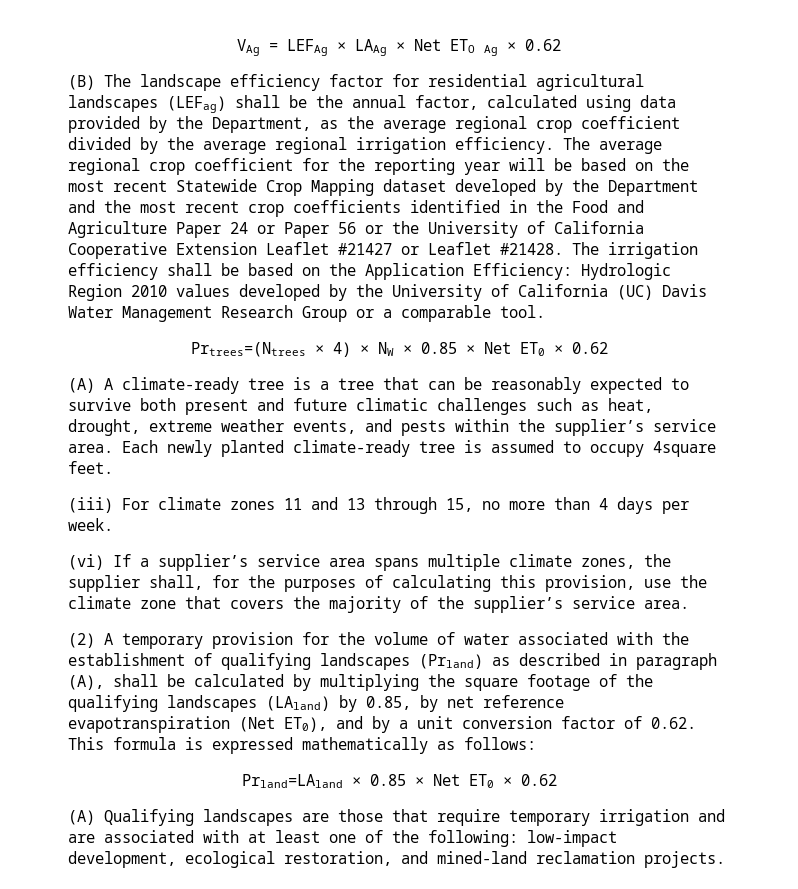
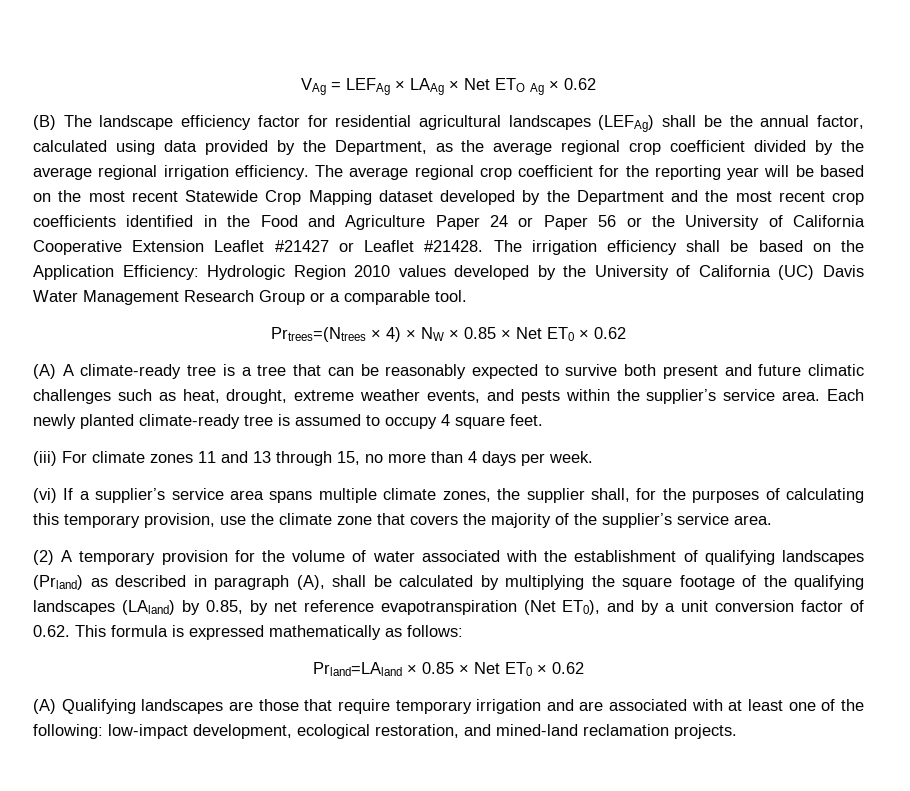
- (B) The landscape efficiency factor for residential agricultural landscapes (LEFag) shall be the annual factor, calculated using data provided by the Department, as the average regional crop coefficient divided by the average regional irrigation efficiency.
+ (B) The landscape efficiency factor for residential agricultural landscapes (LEFAg) shall be the annual factor, calculated using data provided by the Department, as the average regional crop coefficient divided by the average regional irrigation efficiency.
- Each newly planted climate-ready tree is assumed to occupy 4square feet.
+ Each newly planted climate-ready tree is assumed to occupy 4 square feet.
- (vi) If a supplier’s service area spans multiple climate zones, the supplier shall, for the purposes of calculating this provision, use the climate zone that covers the majority of the supplier’s service area.
+ (vi) If a supplier’s service area spans multiple climate zones, the supplier shall, for the purposes of calculating this temporary provision, use the climate zone that covers the majority of the supplier’s service area.

